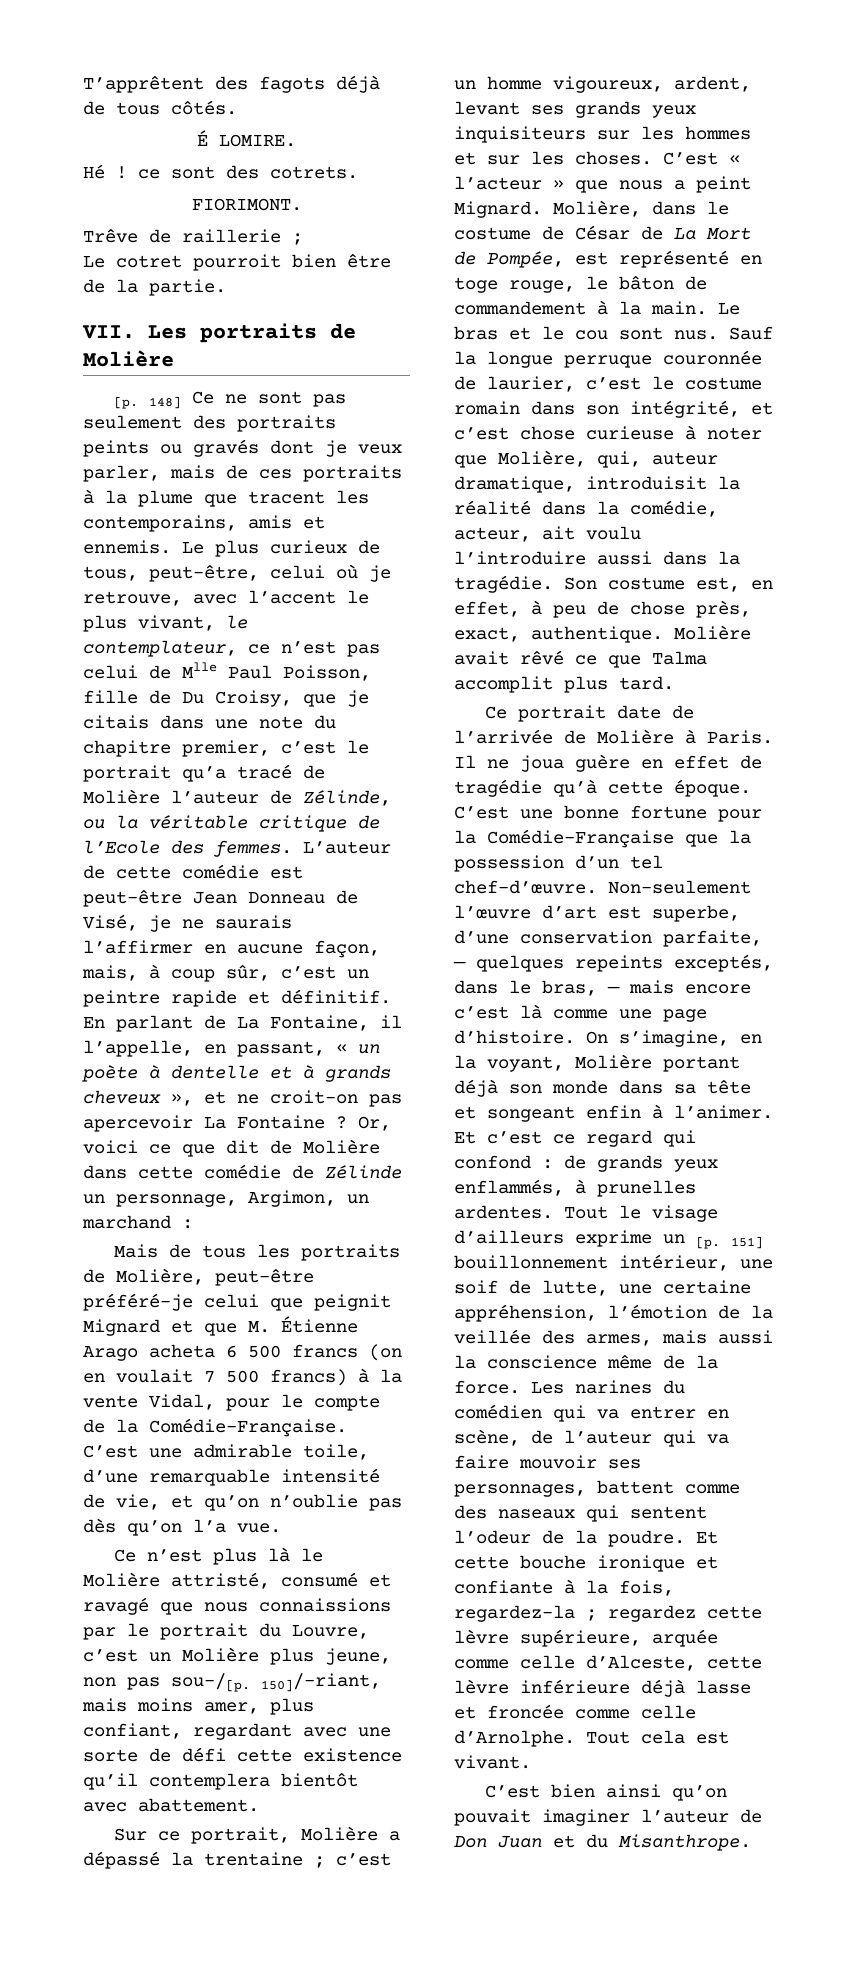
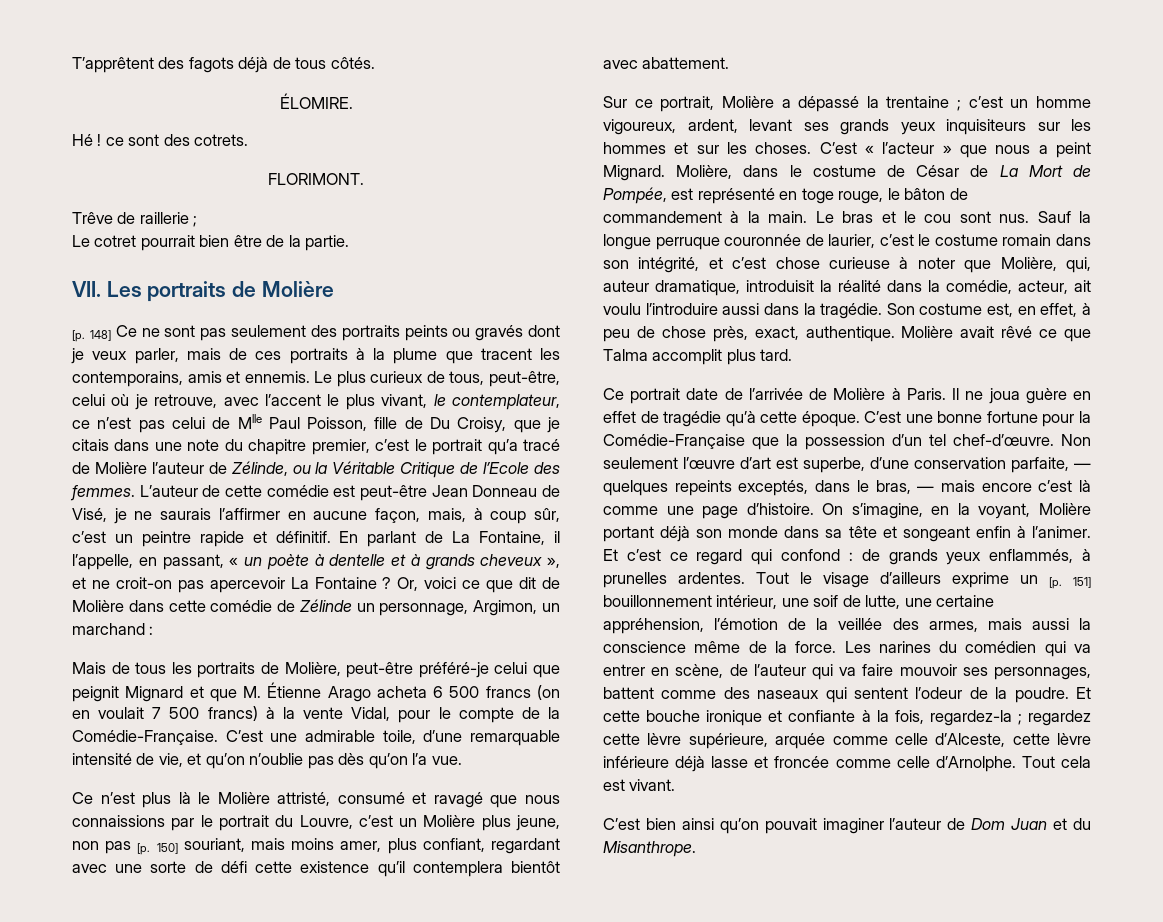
- É LOMIRE.
+ ÉLOMIRE.
- FIORIMONT.
+ FLORIMONT.
- Le cotret pourroit bien être de la partie.
+ Le cotret pourrait bien être de la partie.
- Le plus curieux de tous, peut-être, celui où je retrouve, avec l’accent le plus vivant, le contemplateur, ce n’est pas celui de Mlle Paul Poisson, fille de Du Croisy, que je citais dans une note du chapitre premier, c’est le portrait qu’a tracé de Molière l’auteur de Zélinde, ou la véritable critique de l’Ecole des femmes.
+ Le plus curieux de tous, peut-être, celui où je retrouve, avec l’accent le plus vivant, le contemplateur, ce n’est pas celui de Mlle Paul Poisson, fille de Du Croisy, que je citais dans une note du chapitre premier, c’est le portrait qu’a tracé de Molière l’auteur de Zélinde, ou la Véritable Critique de l’Ecole des femmes.
- Ce n’est plus là le Molière attristé, consumé et ravagé que nous connaissions par le portrait du Louvre, c’est un Molière plus jeune, non pas sou-/[p. 150]/-riant, mais moins amer, plus confiant, regardant avec une sorte de défi cette existence qu’il contemplera bientôt avec abattement.
+ Ce n’est plus là le Molière attristé, consumé et ravagé que nous connaissions par le portrait du Louvre, c’est un Molière plus jeune, non pas [p. 150] souriant, mais moins amer, plus confiant, regardant avec une sorte de défi cette existence qu’il contemplera bientôt avec abattement.
- Non-seulement l’œuvre d’art est superbe, d’une conservation parfaite, — quelques repeints exceptés, dans le bras, — mais encore c’est là comme une page d’histoire.
+ Non seulement l’œuvre d’art est superbe, d’une conservation parfaite, — quelques repeints exceptés, dans le bras, — mais encore c’est là comme une page d’histoire.
- C’est bien ainsi qu’on pouvait imaginer l’auteur de Don Juan et du Misanthrope.
+ C’est bien ainsi qu’on pouvait imaginer l’auteur de Dom Juan et du Misanthrope.

